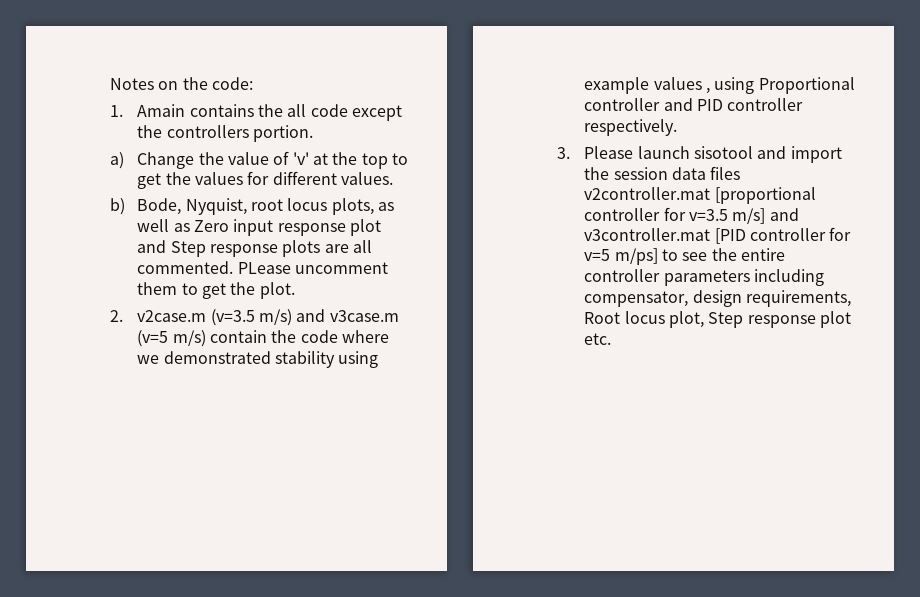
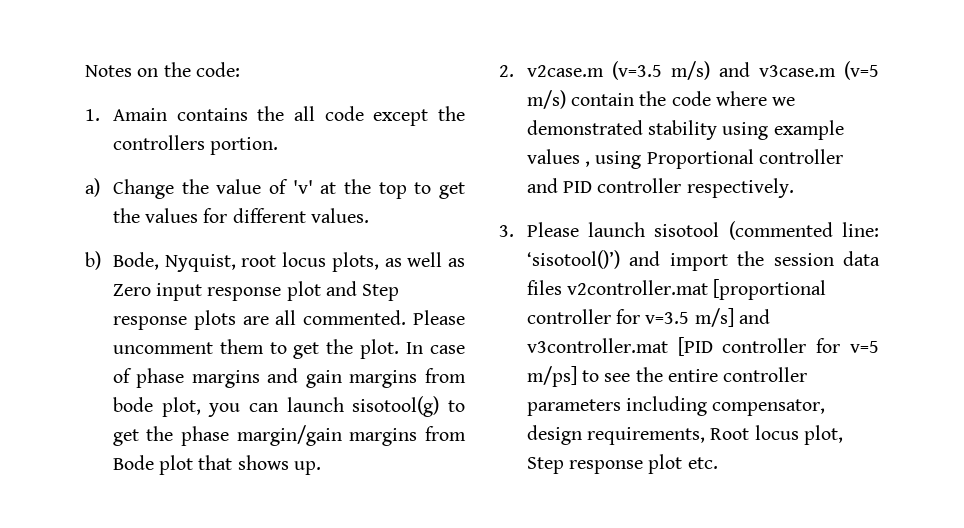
- PLease uncomment them to get the plot.
+ Please uncomment them to get the plot. In case of phase margins and gain margins from bode plot, you can launch sisotool(g) to get the phase margin/gain margins from Bode plot that shows up.
- 3. Please launch sisotool and import the session data files v2controller.mat [proportional controller for v=3.5 m/s] and v3controller.mat [PID controller for v=5 m/ps] to see the entire controller parameters including compensator, design requirements, Root locus plot, Step response plot etc.
+ 3. Please launch sisotool (commented line: ‘sisotool()’) and import the session data files v2controller.mat [proportional controller for v=3.5 m/s] and v3controller.mat [PID controller for v=5 m/ps] to see the entire controller parameters including compensator, design requirements, Root locus plot, Step response plot etc.

